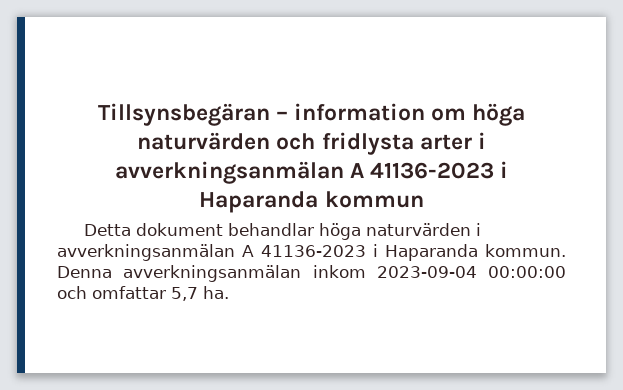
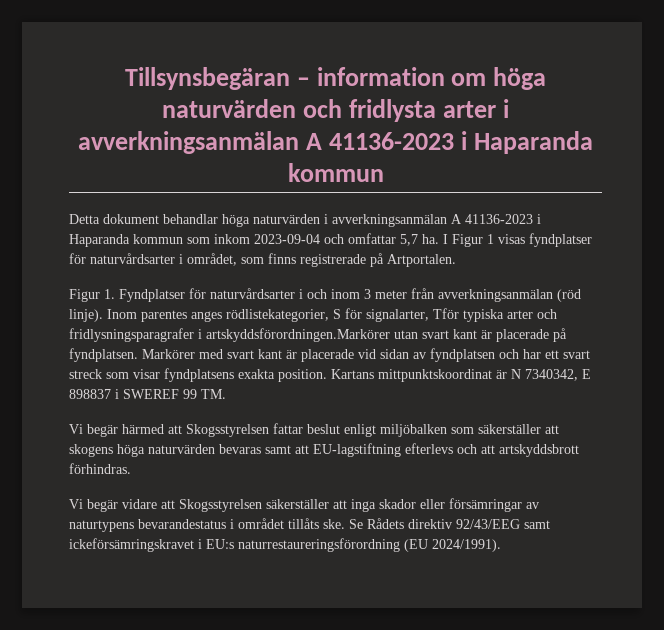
- Detta dokument behandlar höga naturvärden i avverkningsanmälan A 41136-2023 i Haparanda kommun. Denna avverkningsanmälan inkom 2023-09-04 00:00:00 och omfattar 5,7 ha.
+ Detta dokument behandlar höga naturvärden i avverkningsanmälan A 41136-2023 i Haparanda kommun som inkom 2023-09-04 och omfattar 5,7 ha.
+ I Figur 1 visas fyndplatser för naturvårdsarter i området, som finns registrerade på Artportalen.
+ Figur 1. Fyndplatser för naturvårdsarter i och inom 3 meter från avverkningsanmälan (röd linje). Inom parentes anges rödlistekategorier, S för signalarter, Tför typiska arter och fridlysningsparagrafer i artskyddsförordningen.Markörer utan svart kant är placerade på fyndplatsen. Markörer med svart kant är placerade vid sidan av fyndplatsen och har ett svart streck som visar fyndplatsens exakta position. Kartans mittpunktskoordinat är N 7340342, E 898837 i SWEREF 99 TM.
+ Vi begär härmed att Skogsstyrelsen fattar beslut enligt miljöbalken som säkerställer att skogens höga naturvärden bevaras samt att EU-lagstiftning efterlevs och att artskyddsbrott förhindras.
+ Vi begär vidare att Skogsstyrelsen säkerställer att inga skador eller försämringar av naturtypens bevarandestatus i området tillåts ske. Se Rådets direktiv 92/43/EEG samt ickeförsämringskravet i EU:s naturrestaureringsförordning (EU 2024/1991).

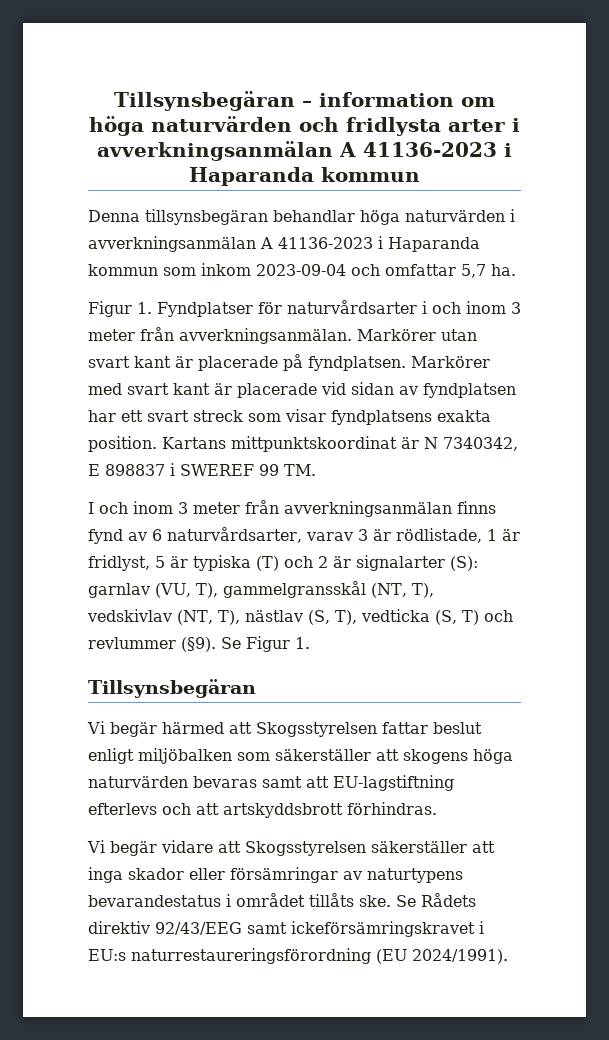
- Detta dokument behandlar höga naturvärden i avverkningsanmälan A 41136-2023 i Haparanda kommun som inkom 2023-09-04 och omfattar 5,7 ha. I Figur 1 visas fyndplatser för naturvårdsarter i området, som finns registrerade på Artportalen.
+ Denna tillsynsbegäran behandlar höga naturvärden i avverkningsanmälan A 41136-2023 i Haparanda kommun som inkom 2023-09-04 och omfattar 5,7 ha.
- Figur 1. Fyndplatser för naturvårdsarter i och inom 3 meter från avverkningsanmälan (röd linje). Inom parentes anges rödlistekategorier, S för signalarter, Tför typiska arter och fridlysningsparagrafer i artskyddsförordningen.Markörer utan svart kant är placerade på fyndplatsen.
+ Figur 1. Fyndplatser för naturvårdsarter i och inom 3 meter från avverkningsanmälan. Markörer utan svart kant är placerade på fyndplatsen.
- Markörer med svart kant är placerade vid sidan av fyndplatsen och har ett svart streck som visar fyndplatsens exakta position.
+ Markörer med svart kant är placerade vid sidan av fyndplatsen har ett svart streck som visar fyndplatsens exakta position.
+ I och inom 3 meter från avverkningsanmälan finns fynd av 6 naturvårdsarter, varav 3 är rödlistade, 1 är fridlyst, 5 är typiska (T) och 2 är signalarter (S): garnlav (VU, T), gammelgransskål (NT, T), vedskivlav (NT, T), nästlav (S, T), vedticka (S, T) och revlummer (§9). Se Figur 1.
+ Tillsynsbegäran

